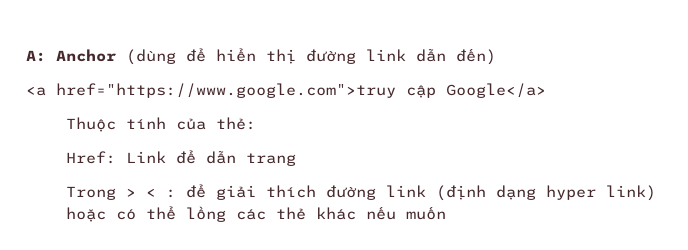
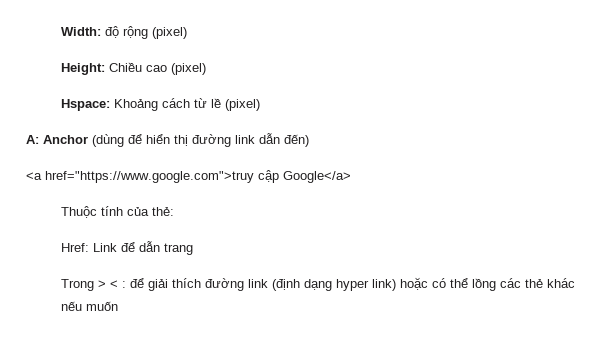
+ Width: độ rộng (pixel)
+ Height: Chiều cao (pixel)
+ Hspace: Khoảng cách từ lề (pixel)

